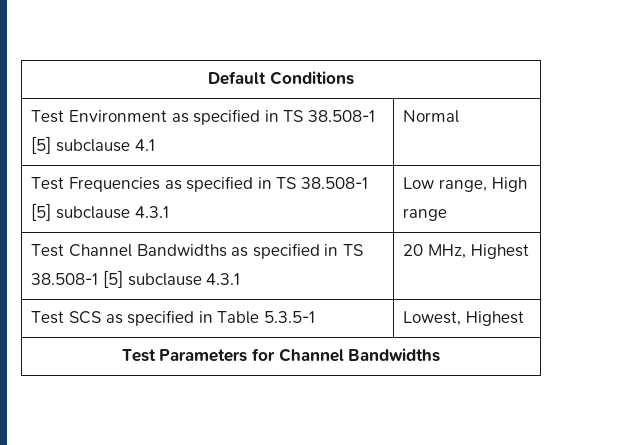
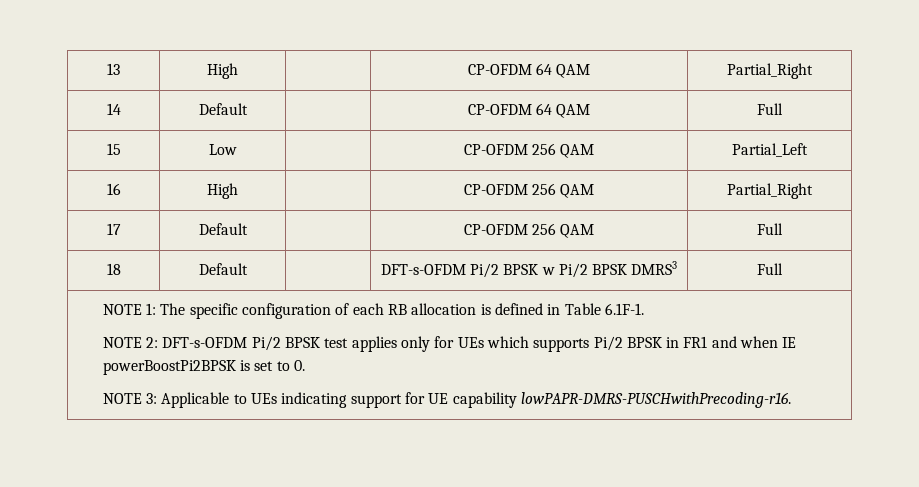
- Default Conditions
- Test Environment as specified in TS 38.508-1 [5] subclause 4.1 | Normal
- Test Frequencies as specified in TS 38.508-1 [5] subclause 4.3.1 | Low range, High range
- Test Channel Bandwidths as specified in TS 38.508-1 [5] subclause 4.3.1 | 20 MHz, Highest
- Test SCS as specified in Table 5.3.5-1 | Lowest, Highest
- Test Parameters for Channel Bandwidths
+ 13 | High | | CP-OFDM 64 QAM | Partial_Right
+ 14 | Default | | CP-OFDM 64 QAM | Full
+ 15 | Low | | CP-OFDM 256 QAM | Partial_Left
+ 16 | High | | CP-OFDM 256 QAM | Partial_Right
+ 17 | Default | | CP-OFDM 256 QAM | Full
+ 18 | Default | | DFT-s-OFDM Pi/2 BPSK w Pi/2 BPSK DMRS3 | Full
+ NOTE 1: The specific configuration of each RB allocation is defined in Table 6.1F-1.
+ NOTE 2: DFT-s-OFDM Pi/2 BPSK test applies only for UEs which supports Pi/2 BPSK in FR1 and when IE powerBoostPi2BPSK is set to 0.
+ NOTE 3: Applicable to UEs indicating support for UE capability lowPAPR-DMRS-PUSCHwithPrecoding-r16.

